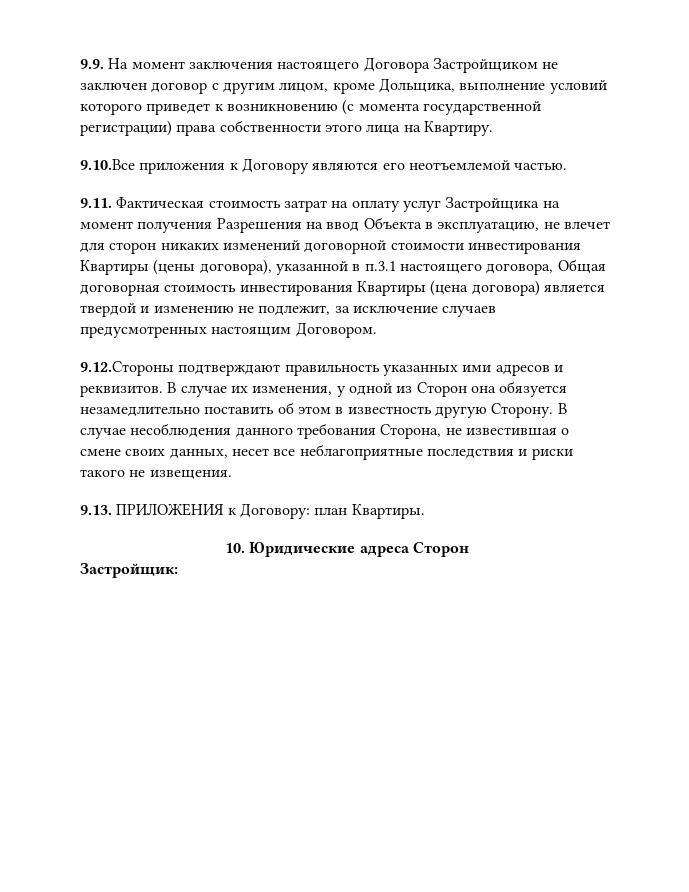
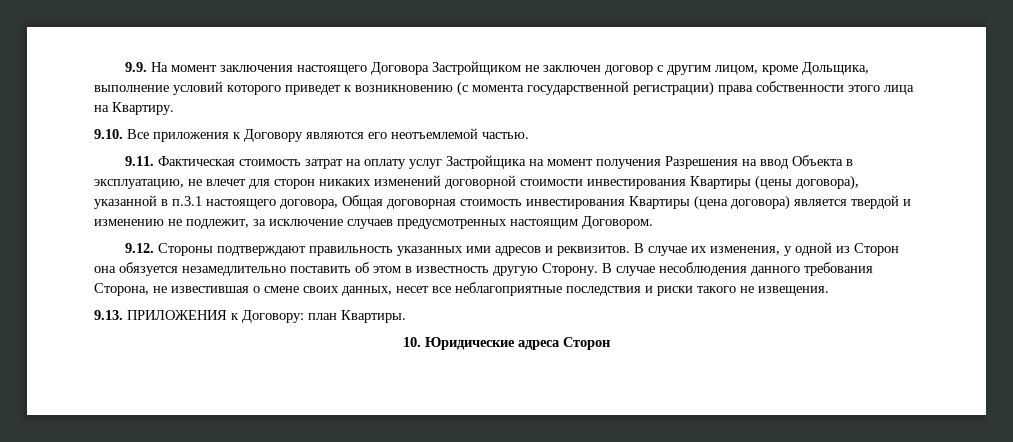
- 9.10.Все приложения к Договору являются его неотъемлемой частью.
+ 9.10. Все приложения к Договору являются его неотъемлемой частью.
- 9.12.Стороны подтверждают правильность указанных ими адресов и реквизитов.
+ 9.12. Стороны подтверждают правильность указанных ими адресов и реквизитов.
- Застройщик:

